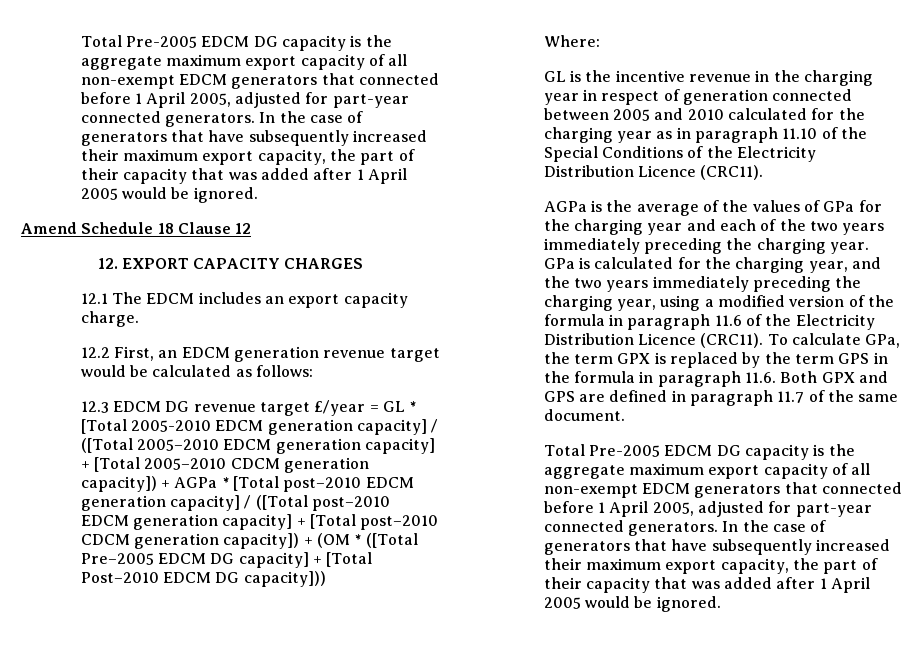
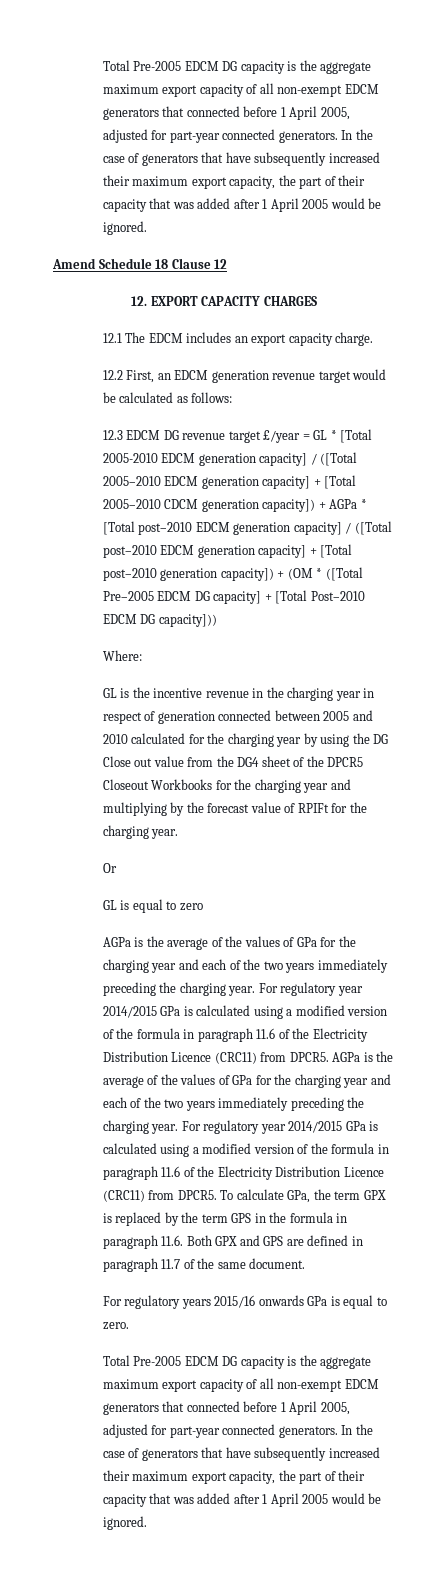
- 12.3 EDCM DG revenue target £/year = GL * [Total 2005-2010 EDCM generation capacity] / ([Total 2005–2010 EDCM generation capacity] + [Total 2005–2010 CDCM generation capacity]) + AGPa * [Total post–2010 EDCM generation capacity] / ([Total post–2010 EDCM generation capacity] + [Total post–2010 CDCM generation capacity]) + (OM * ([Total Pre–2005 EDCM DG capacity] + [Total Post–2010 EDCM DG capacity]))
+ 12.3 EDCM DG revenue target £/year = GL * [Total 2005-2010 EDCM generation capacity] / ([Total 2005–2010 EDCM generation capacity] + [Total 2005–2010 CDCM generation capacity]) + AGPa * [Total post–2010 EDCM generation capacity] / ([Total post–2010 EDCM generation capacity] + [Total post–2010 generation capacity]) + (OM * ([Total Pre–2005 EDCM DG capacity] + [Total Post–2010 EDCM DG capacity]))
- GL is the incentive revenue in the charging year in respect of generation connected between 2005 and 2010 calculated for the charging year as in paragraph 11.10 of the Special Conditions of the Electricity Distribution Licence (CRC11).
+ GL is the incentive revenue in the charging year in respect of generation connected between 2005 and 2010 calculated for the charging year by using the DG Close out value from the DG4 sheet of the DPCR5 Closeout Workbooks for the charging year and multiplying by the forecast value of RPIFt for the charging year.
+ Or
+ GL is equal to zero
- GPa is calculated for the charging year, and the two years immediately preceding the charging year, using a modified version of the formula in paragraph 11.6 of the Electricity Distribution Licence (CRC11).
+ For regulatory year 2014/2015 GPa is calculated using a modified version of the formula in paragraph 11.6 of the Electricity Distribution Licence (CRC11) from DPCR5. AGPa is the average of the values of GPa for the charging year and each of the two years immediately preceding the charging year. For regulatory year 2014/2015 GPa is calculated using a modified version of the formula in paragraph 11.6 of the Electricity Distribution Licence (CRC11) from DPCR5.
+ For regulatory years 2015/16 onwards GPa is equal to zero.

